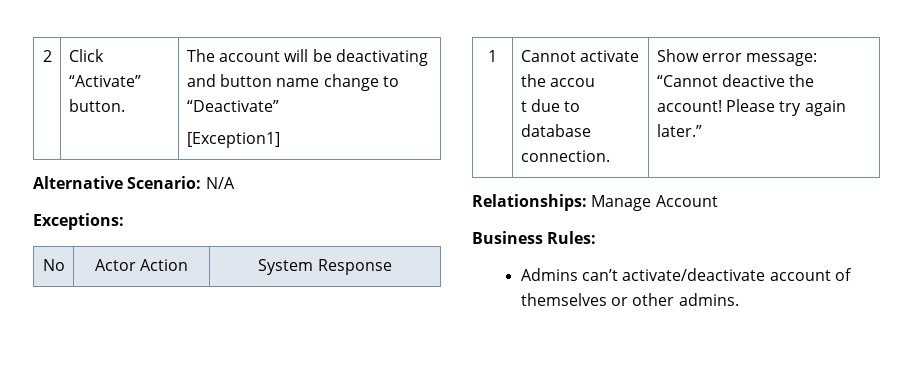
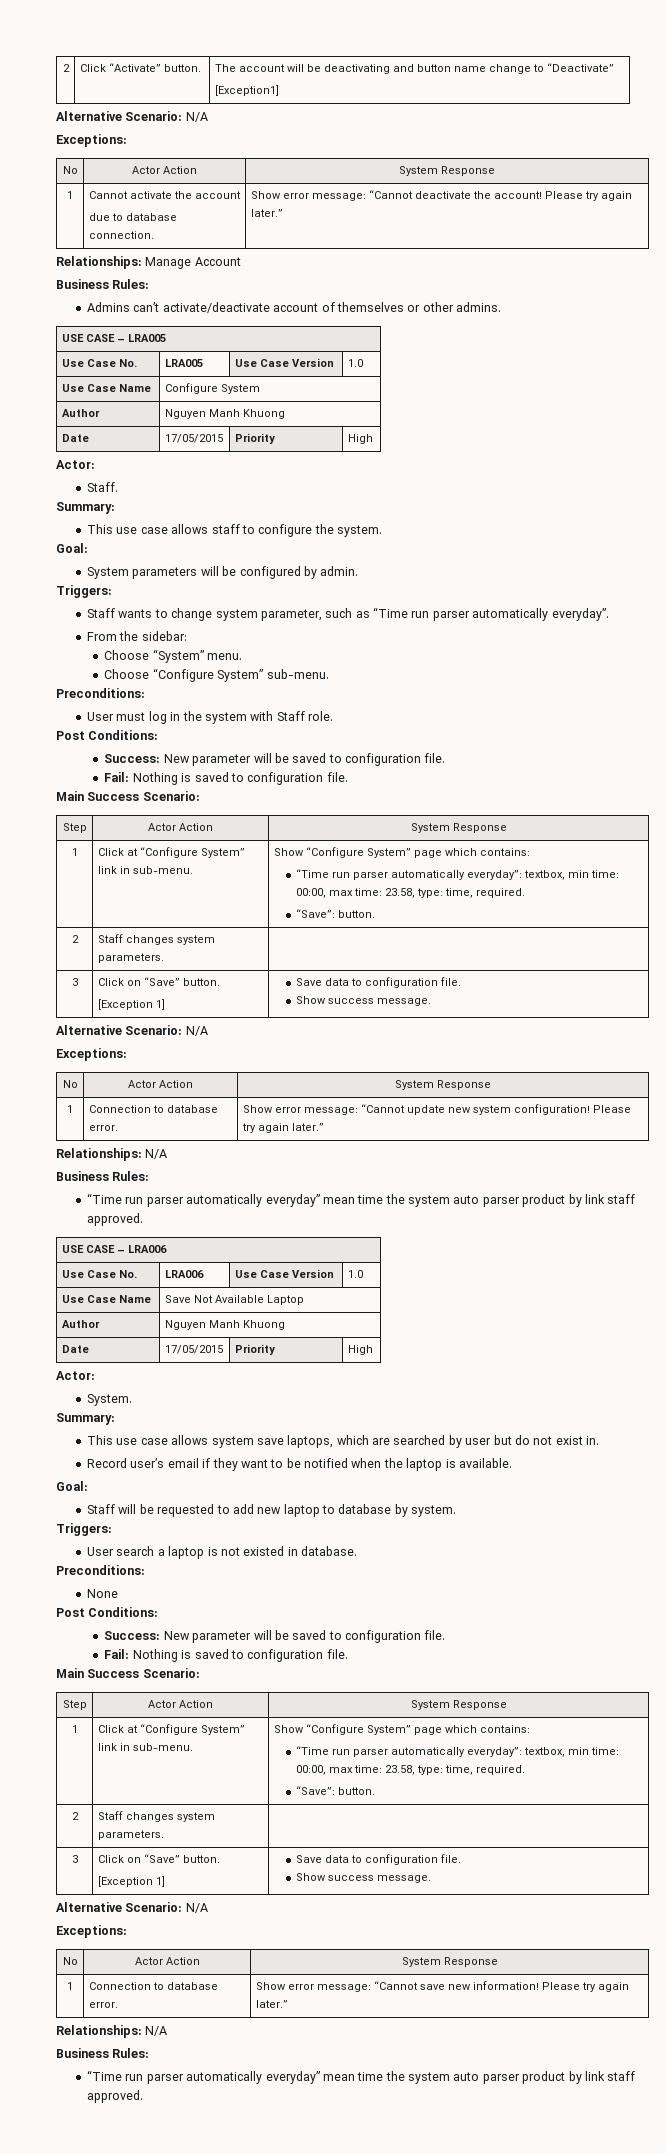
- 1 | Cannot activate the accou
- t due to database connection. | Show error message: “Cannot deactive the account! Please try again later.”
+ 1 | Cannot activate the account
+ due to database connection. | Show error message: “Cannot deactivate the account! Please try again later.”
+ USE CASE – LRA005
+ Use Case No. | LRA005 | Use Case Version | 1.0
+ Use Case Name | Configure System
+ Author | Nguyen Manh Khuong
+ Date | 17/05/2015 | Priority | High
+ Actor:
+ Staff.
+ Summary:
+ This use case allows staff to configure the system.
+ Goal:
+ System parameters will be configured by admin.
+ Triggers:
+ Staff wants to change system parameter, such as “Time run parser automatically everyday”.
+ From the sidebar:
+ Choose “System” menu.
+ Choose “Configure System” sub-menu.
+ Preconditions:
+ User must log in the system with Staff role.
+ Post Conditions:
+ Success: New parameter will be saved to configuration file.
+ Fail: Nothing is saved to configuration file.
+ Main Success Scenario:
+ Step | Actor Action | System Response
+ 1 | Click at “Configure System” link in sub-menu. | Show “Configure System” page which contains:
+ “Time run parser automatically everyday”: textbox, min time: 00:00, max time: 23.58, type: time, required.
+ “Save”: button.
+ 2 | Staff changes system parameters. |
+ 3 | Click on “Save” button.
+ [Exception 1] | Save data to configuration file.
+ Show success message.
+ Alternative Scenario: N/A
+ Exceptions:
+ No | Actor Action | System Response
+ 1 | Connection to database error. | Show error message: “Cannot update new system configuration! Please try again later.”
+ Relationships: N/A
+ Business Rules:
+ “Time run parser automatically everyday” mean time the system auto parser product by link staff approved.
+ USE CASE – LRA006
+ Use Case No. | LRA006 | Use Case Version | 1.0
+ Use Case Name | Save Not Available Laptop
+ Author | Nguyen Manh Khuong
+ Date | 17/05/2015 | Priority | High
+ Actor:
+ System.
+ Summary:
+ This use case allows system save laptops, which are searched by user but do not exist in.
+ Record user’s email if they want to be notified when the laptop is available.
+ Goal:
+ Staff will be requested to add new laptop to database by system.
+ Triggers:
+ User search a laptop is not existed in database.
+ Preconditions:
+ None
+ Post Conditions:
+ Success: New parameter will be saved to configuration file.
+ Fail: Nothing is saved to configuration file.
+ Main Success Scenario:
+ Step | Actor Action | System Response
+ 1 | Click at “Configure System” link in sub-menu. | Show “Configure System” page which contains:
+ “Time run parser automatically everyday”: textbox, min time: 00:00, max time: 23.58, type: time, required.
+ “Save”: button.
+ 2 | Staff changes system parameters. |
+ 3 | Click on “Save” button.
+ [Exception 1] | Save data to configuration file.
+ Show success message.
+ Alternative Scenario: N/A
+ Exceptions:
+ No | Actor Action | System Response
+ 1 | Connection to database error. | Show error message: “Cannot save new information! Please try again later.”
+ Relationships: N/A
+ Business Rules:
+ “Time run parser automatically everyday” mean time the system auto parser product by link staff approved.

